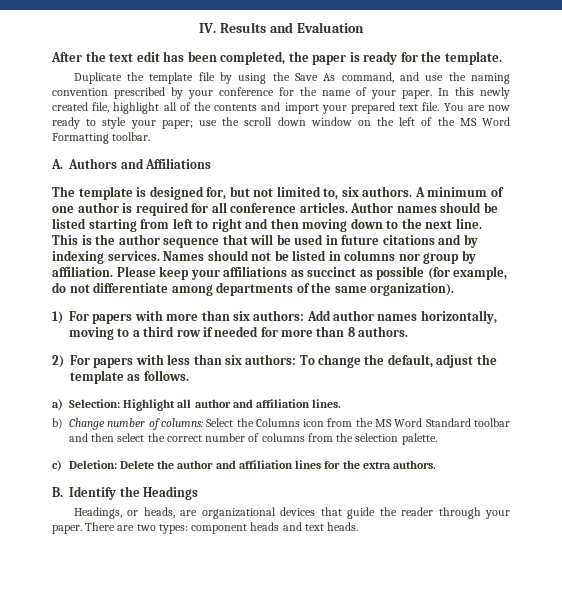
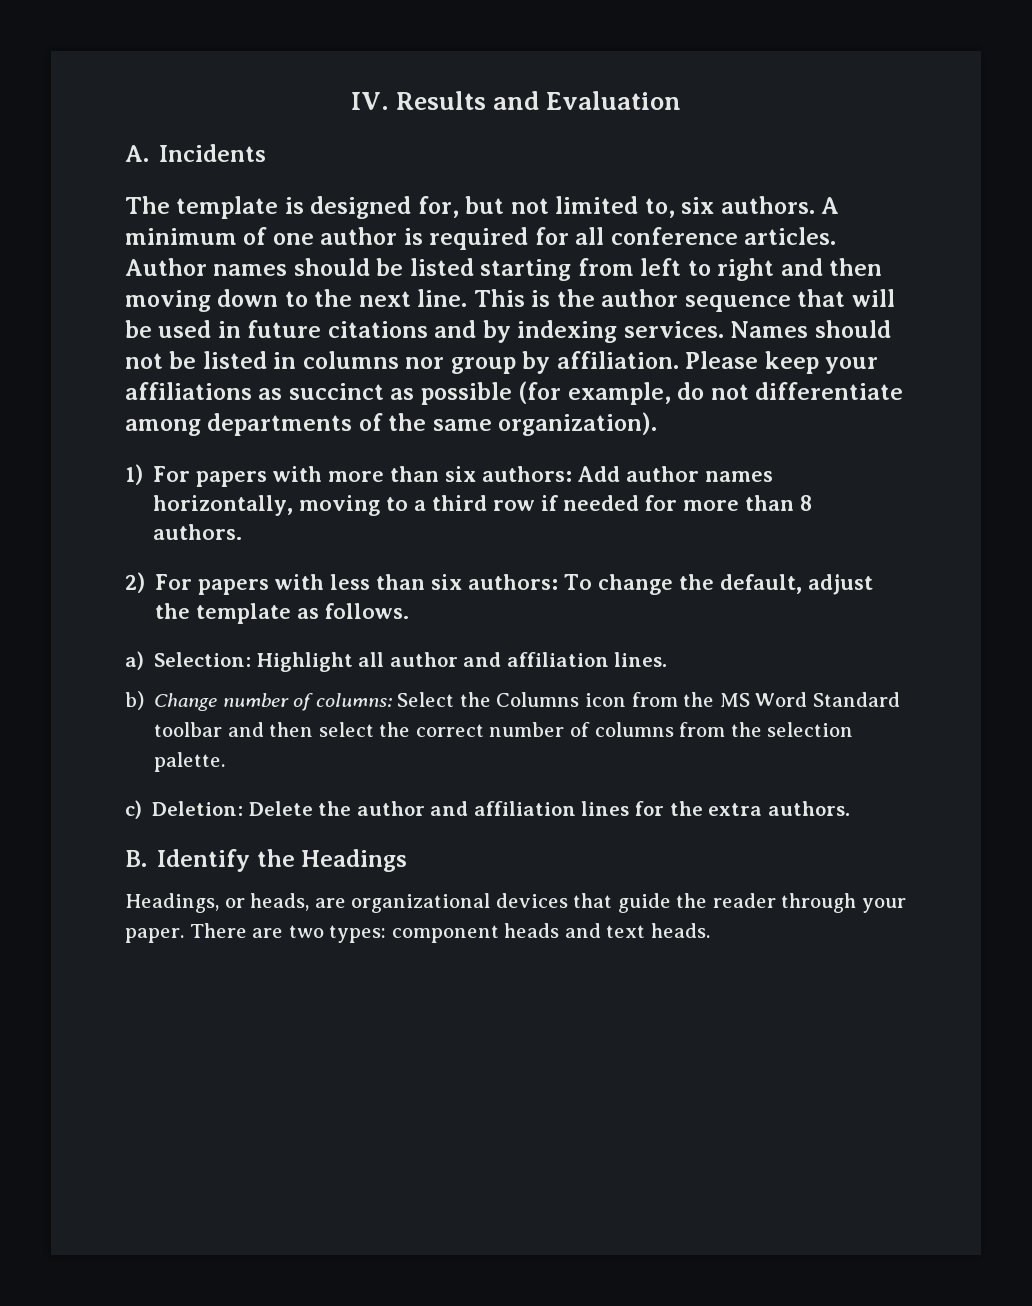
- After the text edit has been completed, the paper is ready for the template.
- Duplicate the template file by using the Save As command, and use the naming convention prescribed by your conference for the name of your paper. In this newly created file, highlight all of the contents and import your prepared text file. You are now ready to style your paper; use the scroll down window on the left of the MS Word Formatting toolbar.
- A. Authors and Affiliations
+ A. Incidents

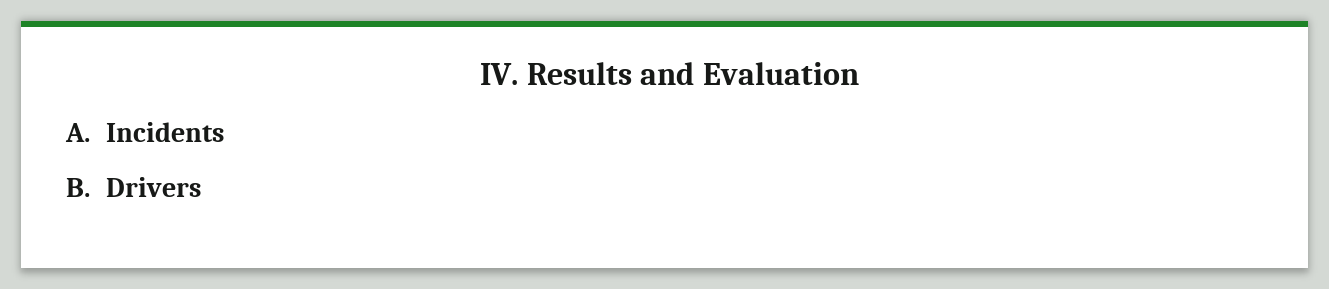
- The template is designed for, but not limited to, six authors. A minimum of one author is required for all conference articles. Author names should be listed starting from left to right and then moving down to the next line. This is the author sequence that will be used in future citations and by indexing services. Names should not be listed in columns nor group by affiliation. Please keep your affiliations as succinct as possible (for example, do not differentiate among departments of the same organization).
- 1) For papers with more than six authors: Add author names horizontally, moving to a third row if needed for more than 8 authors.
- 2) For papers with less than six authors: To change the default, adjust the template as follows.
- a) Selection: Highlight all author and affiliation lines.
- b) Change number of columns: Select the Columns icon from the MS Word Standard toolbar and then select the correct number of columns from the selection palette.
- c) Deletion: Delete the author and affiliation lines for the extra authors.
- B. Identify the Headings
- Headings, or heads, are organizational devices that guide the reader through your paper. There are two types: component heads and text heads.
+ B. Drivers

